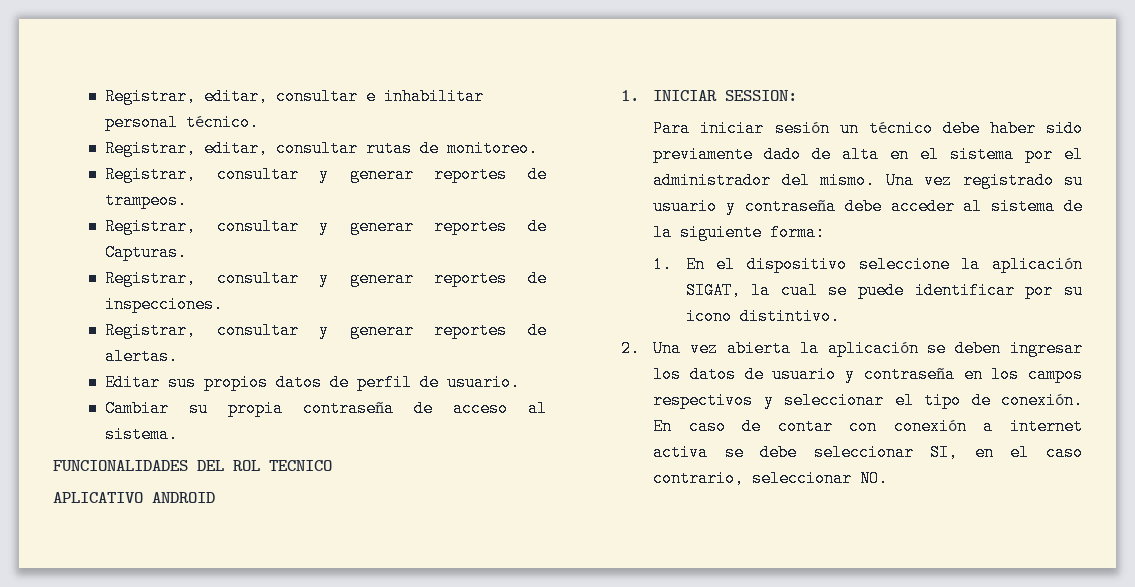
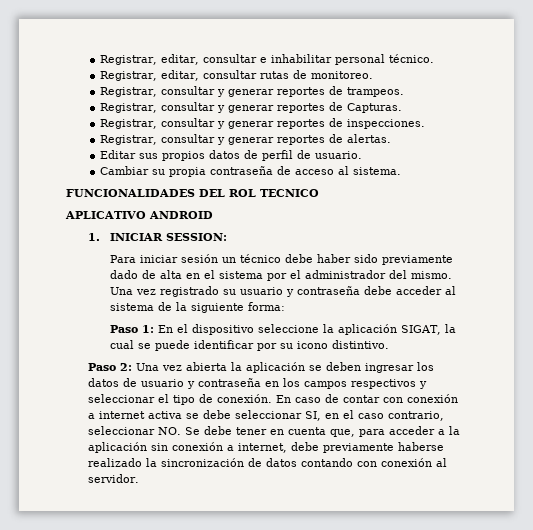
- 1. En el dispositivo seleccione la aplicación SIGAT, la cual se puede identificar por su icono distintivo.
+ Paso 1: En el dispositivo seleccione la aplicación SIGAT, la cual se puede identificar por su icono distintivo.
- 2. Una vez abierta la aplicación se deben ingresar los datos de usuario y contraseña en los campos respectivos y seleccionar el tipo de conexión.
+ Paso 2: Una vez abierta la aplicación se deben ingresar los datos de usuario y contraseña en los campos respectivos y seleccionar el tipo de conexión.
- En caso de contar con conexión a internet activa se debe seleccionar SI, en el caso contrario, seleccionar NO.
+ En caso de contar con conexión a internet activa se debe seleccionar SI, en el caso contrario, seleccionar NO. Se debe tener en cuenta que, para acceder a la aplicación sin conexión a internet, debe previamente haberse realizado la sincronización de datos contando con conexión al servidor.

